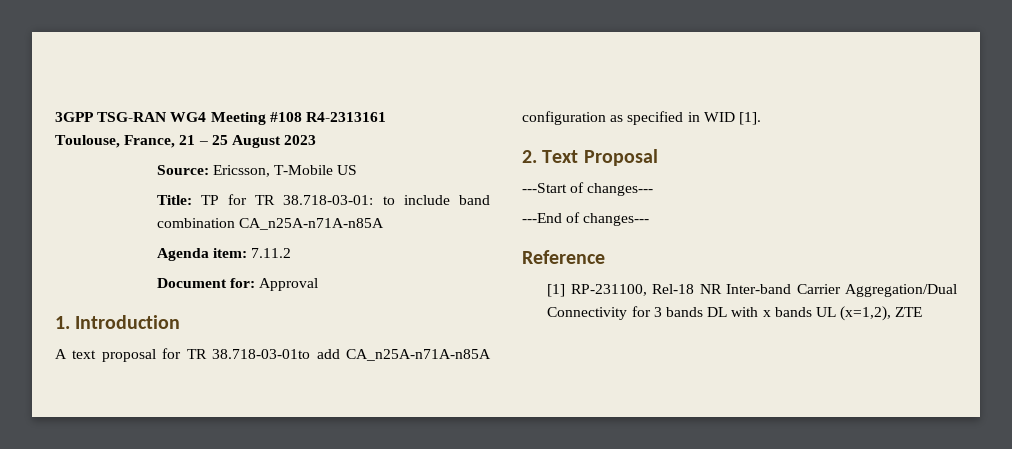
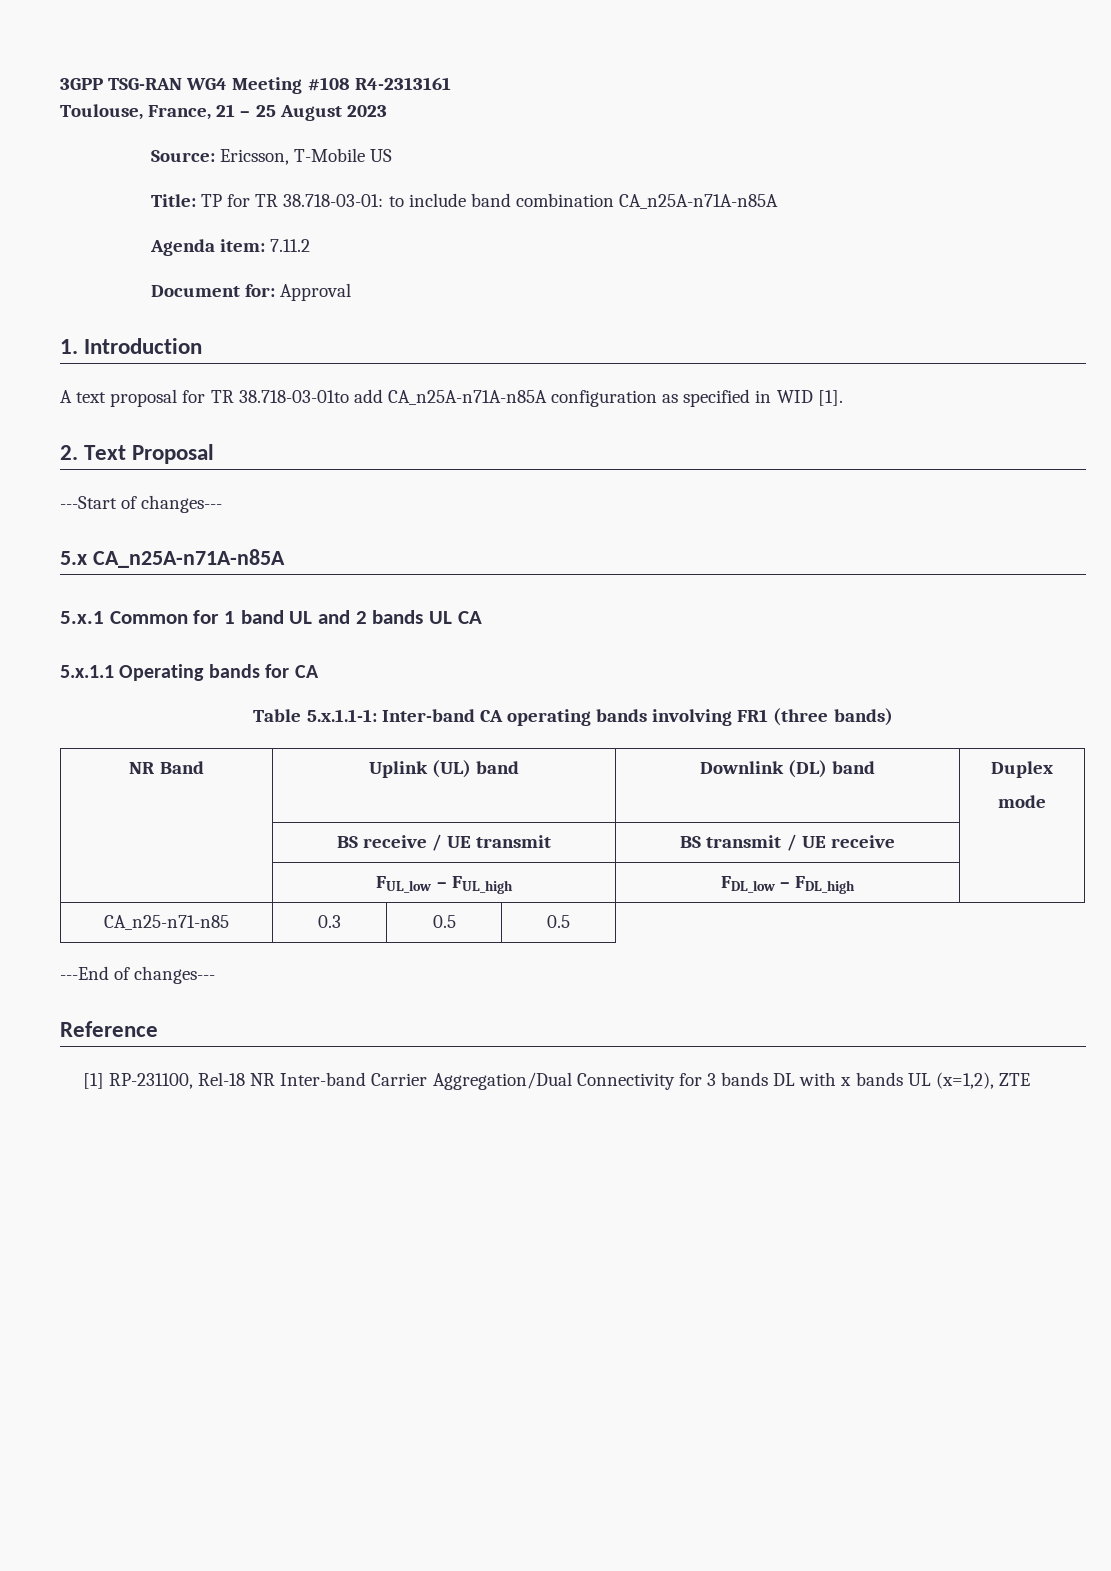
+ 5.x CA_n25A-n71A-n85A
+ 5.x.1 Common for 1 band UL and 2 bands UL CA
+ 5.x.1.1 Operating bands for CA
+ Table 5.x.1.1-1: Inter-band CA operating bands involving FR1 (three bands)
+ NR Band | Uplink (UL) band | Downlink (DL) band | Duplex
+ mode
+ | BS receive / UE transmit | BS transmit / UE receive |
+ | FUL_low – FUL_high | FDL_low – FDL_high |
+ CA_n25-n71-n85 | 0.3 | 0.5 | 0.5

